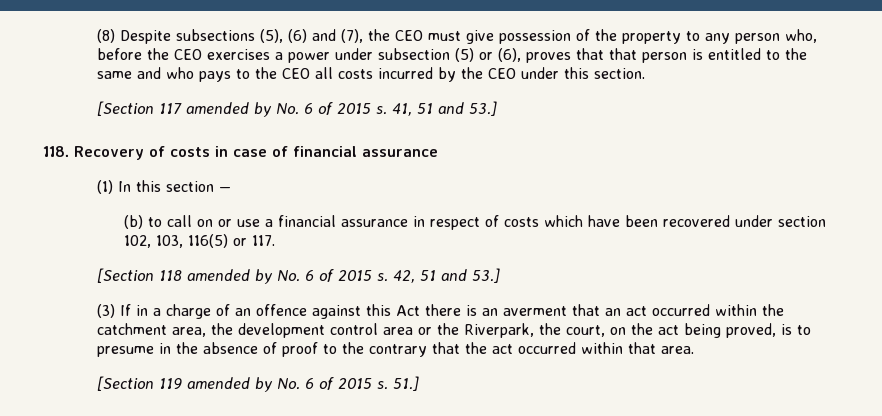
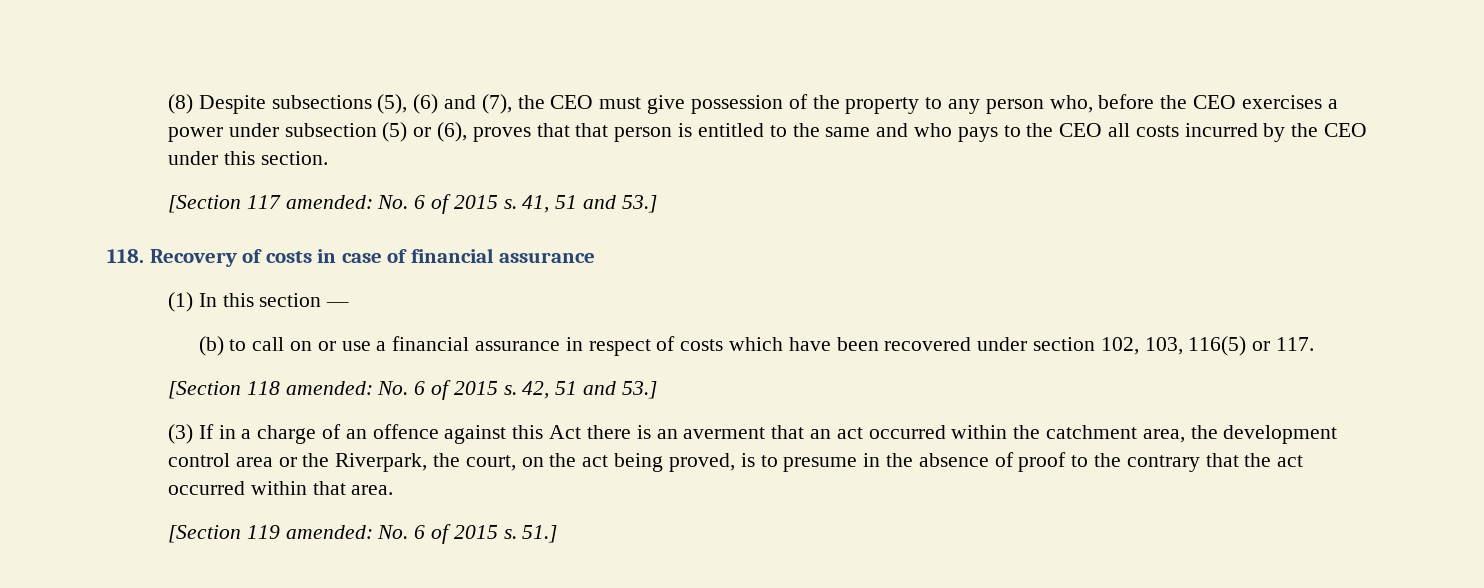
- [Section 117 amended by No. 6 of 2015 s.
+ [Section 117 amended: No. 6 of 2015 s.
- [Section 118 amended by No. 6 of 2015 s.
+ [Section 118 amended: No. 6 of 2015 s.
- [Section 119 amended by No. 6 of 2015 s.
+ [Section 119 amended: No. 6 of 2015 s.

